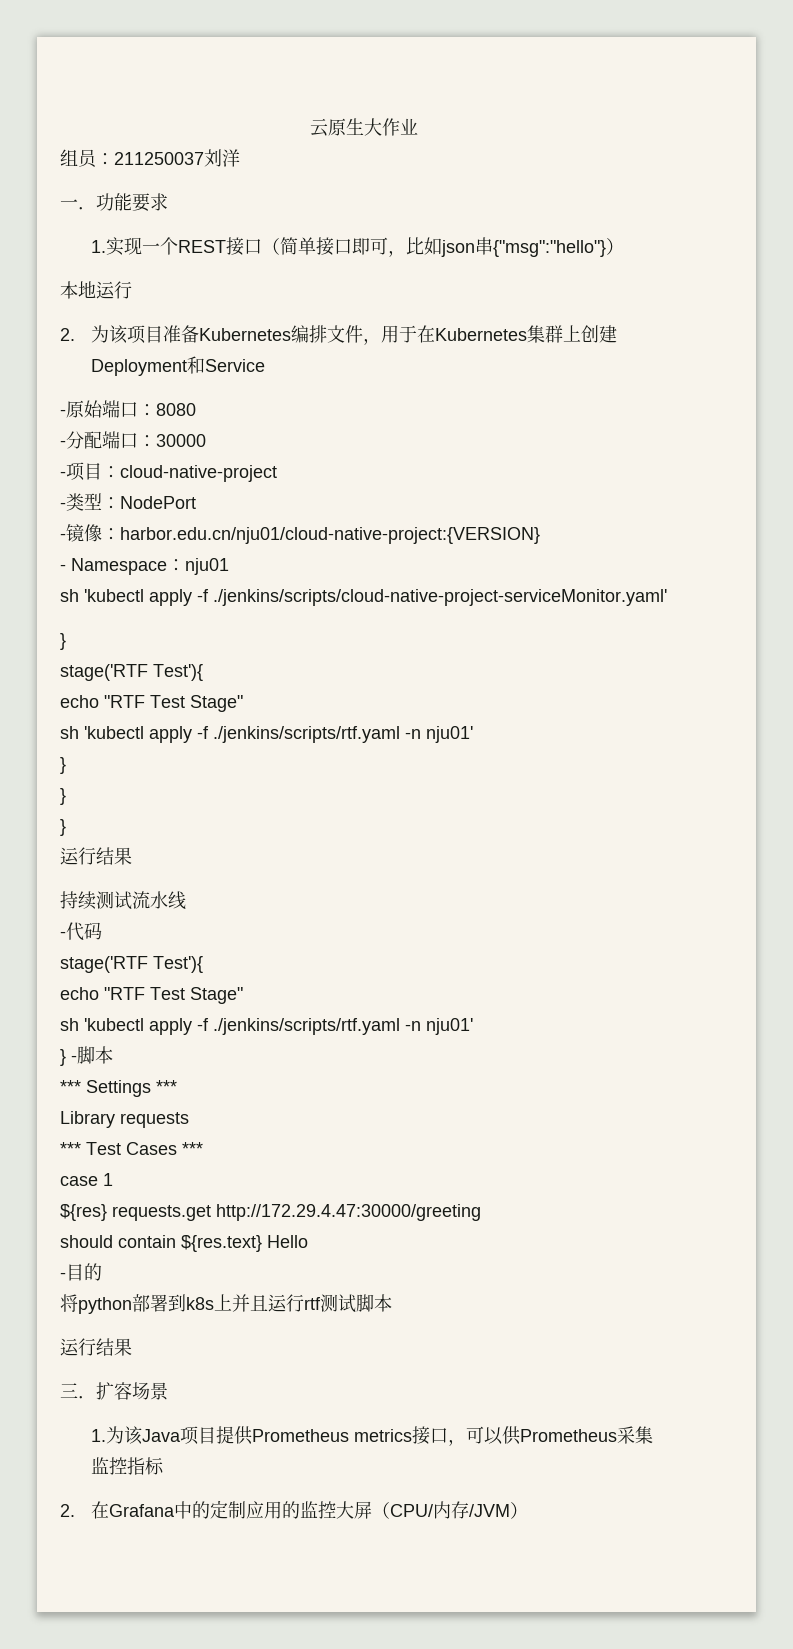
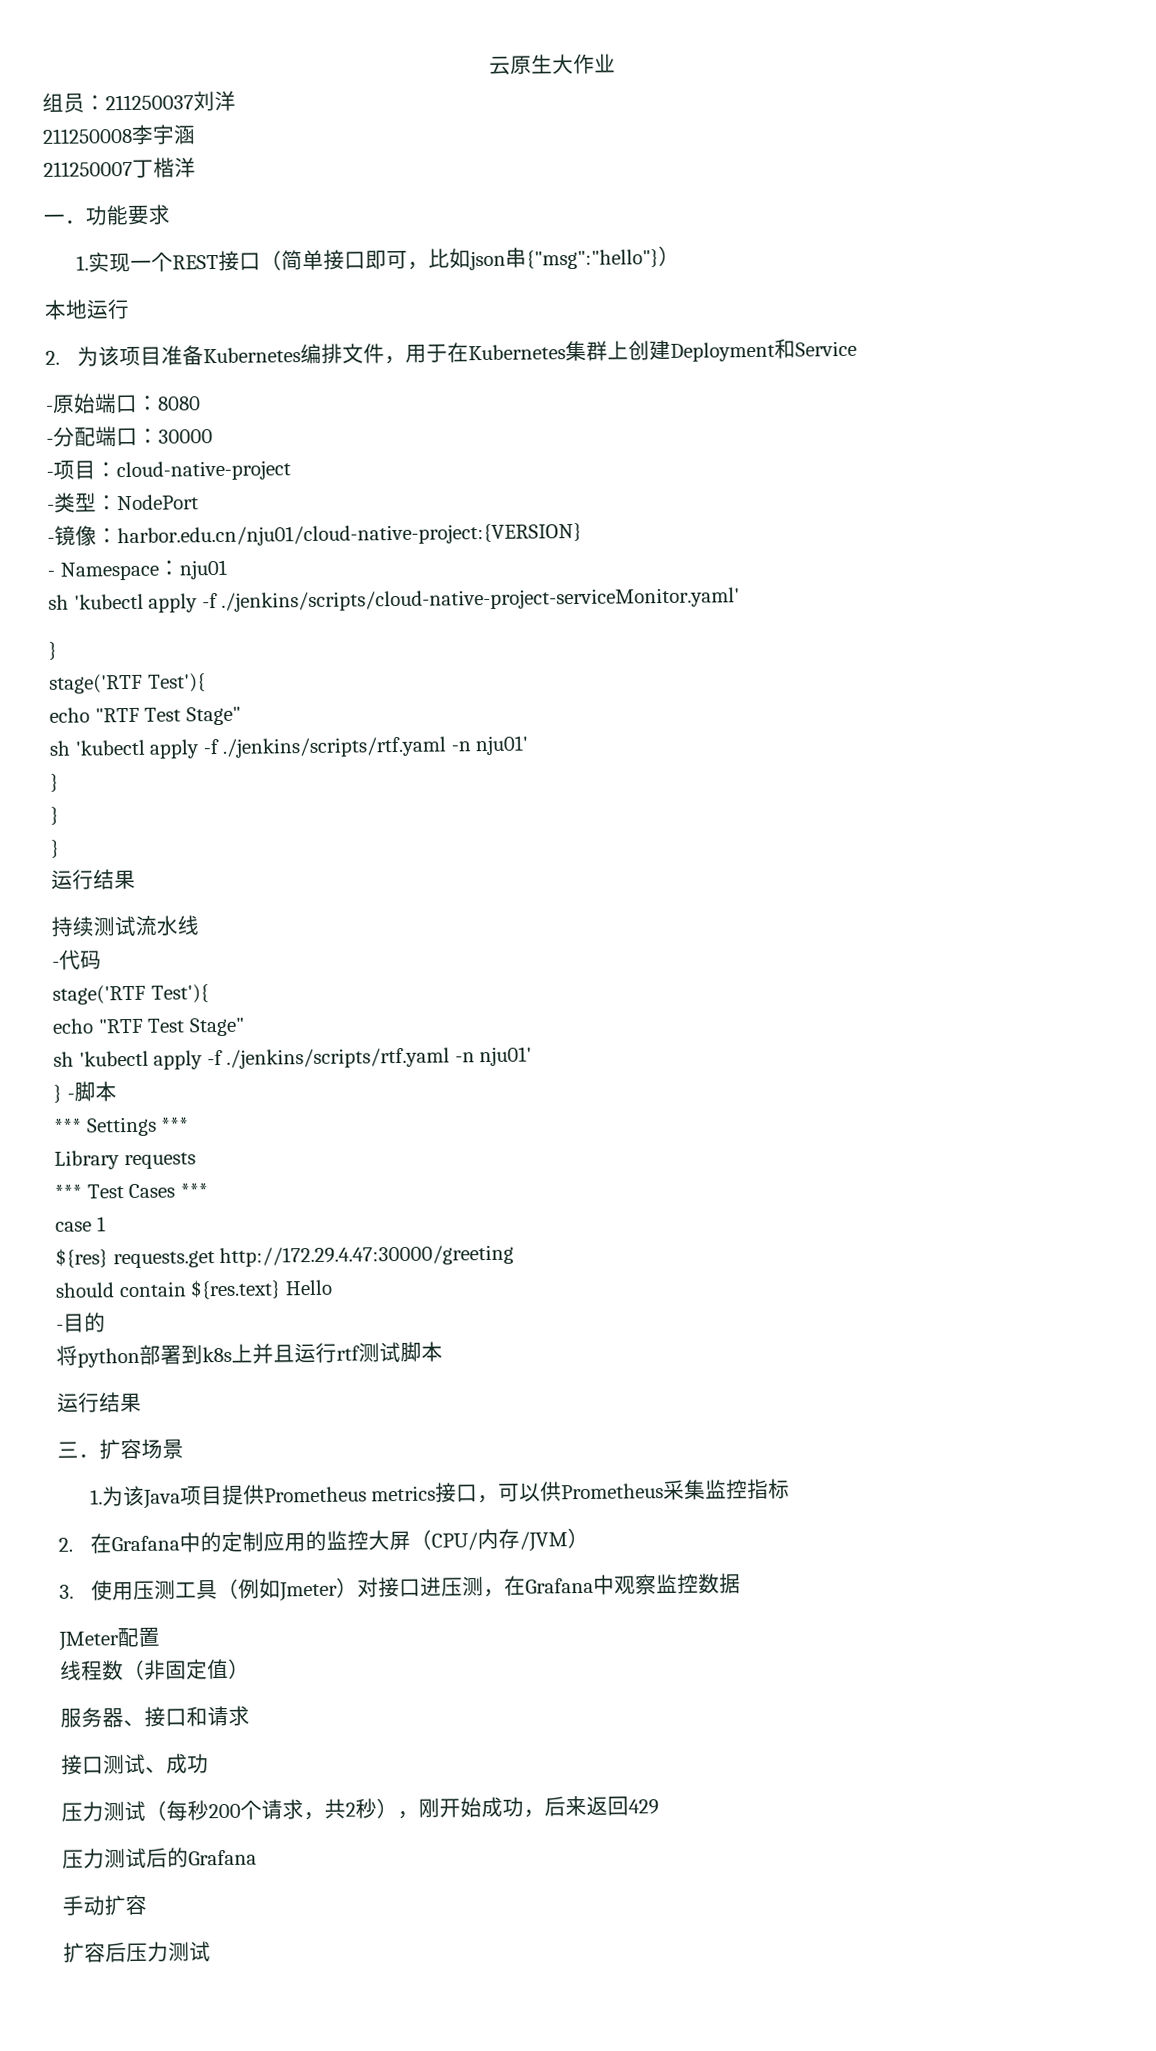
+ 211250008李宇涵
+ 211250007丁楷洋
+ 3.使用压测工具（例如Jmeter）对接口进压测，在Grafana中观察监控数据
+ JMeter配置
+ 线程数（非固定值）
+ 服务器、接口和请求
+ 接口测试、成功
+ 压力测试（每秒200个请求，共2秒），刚开始成功，后来返回429
+ 压力测试后的Grafana
+ 手动扩容
+ 扩容后压力测试

